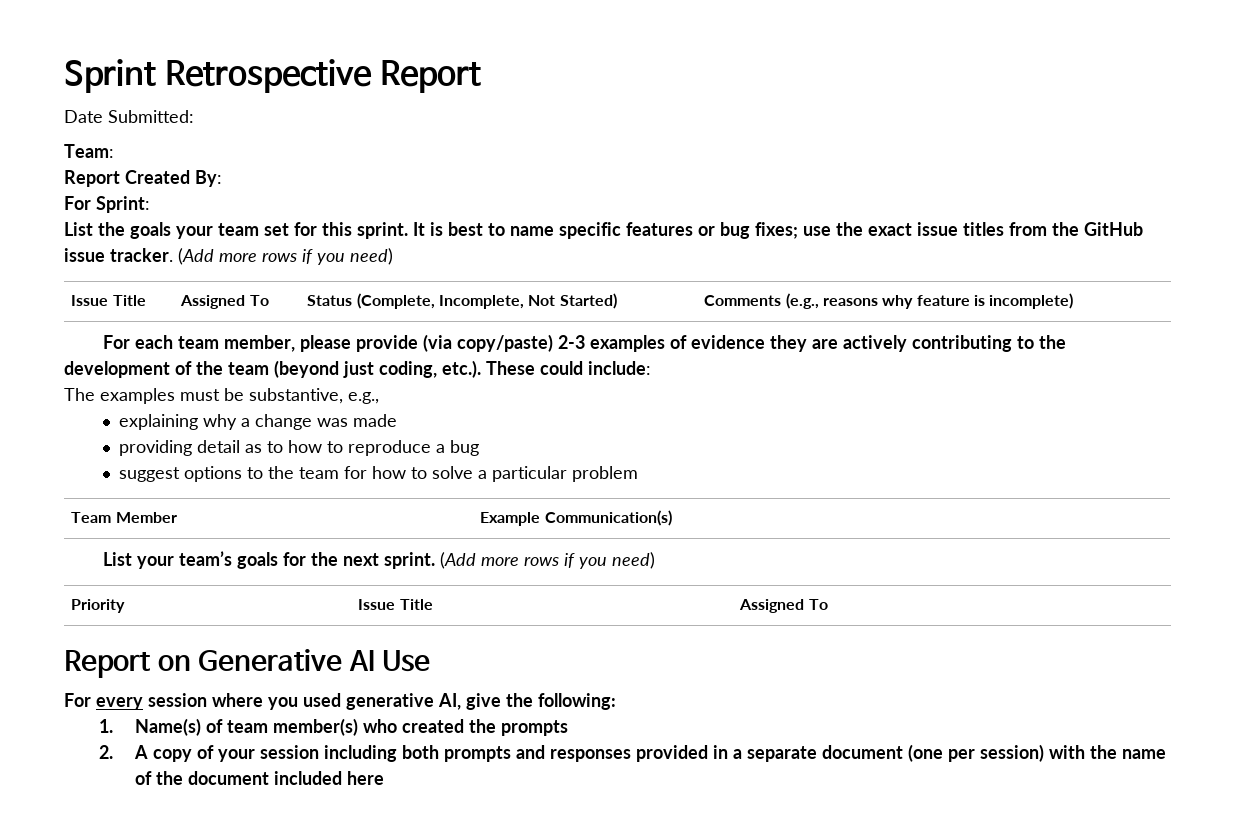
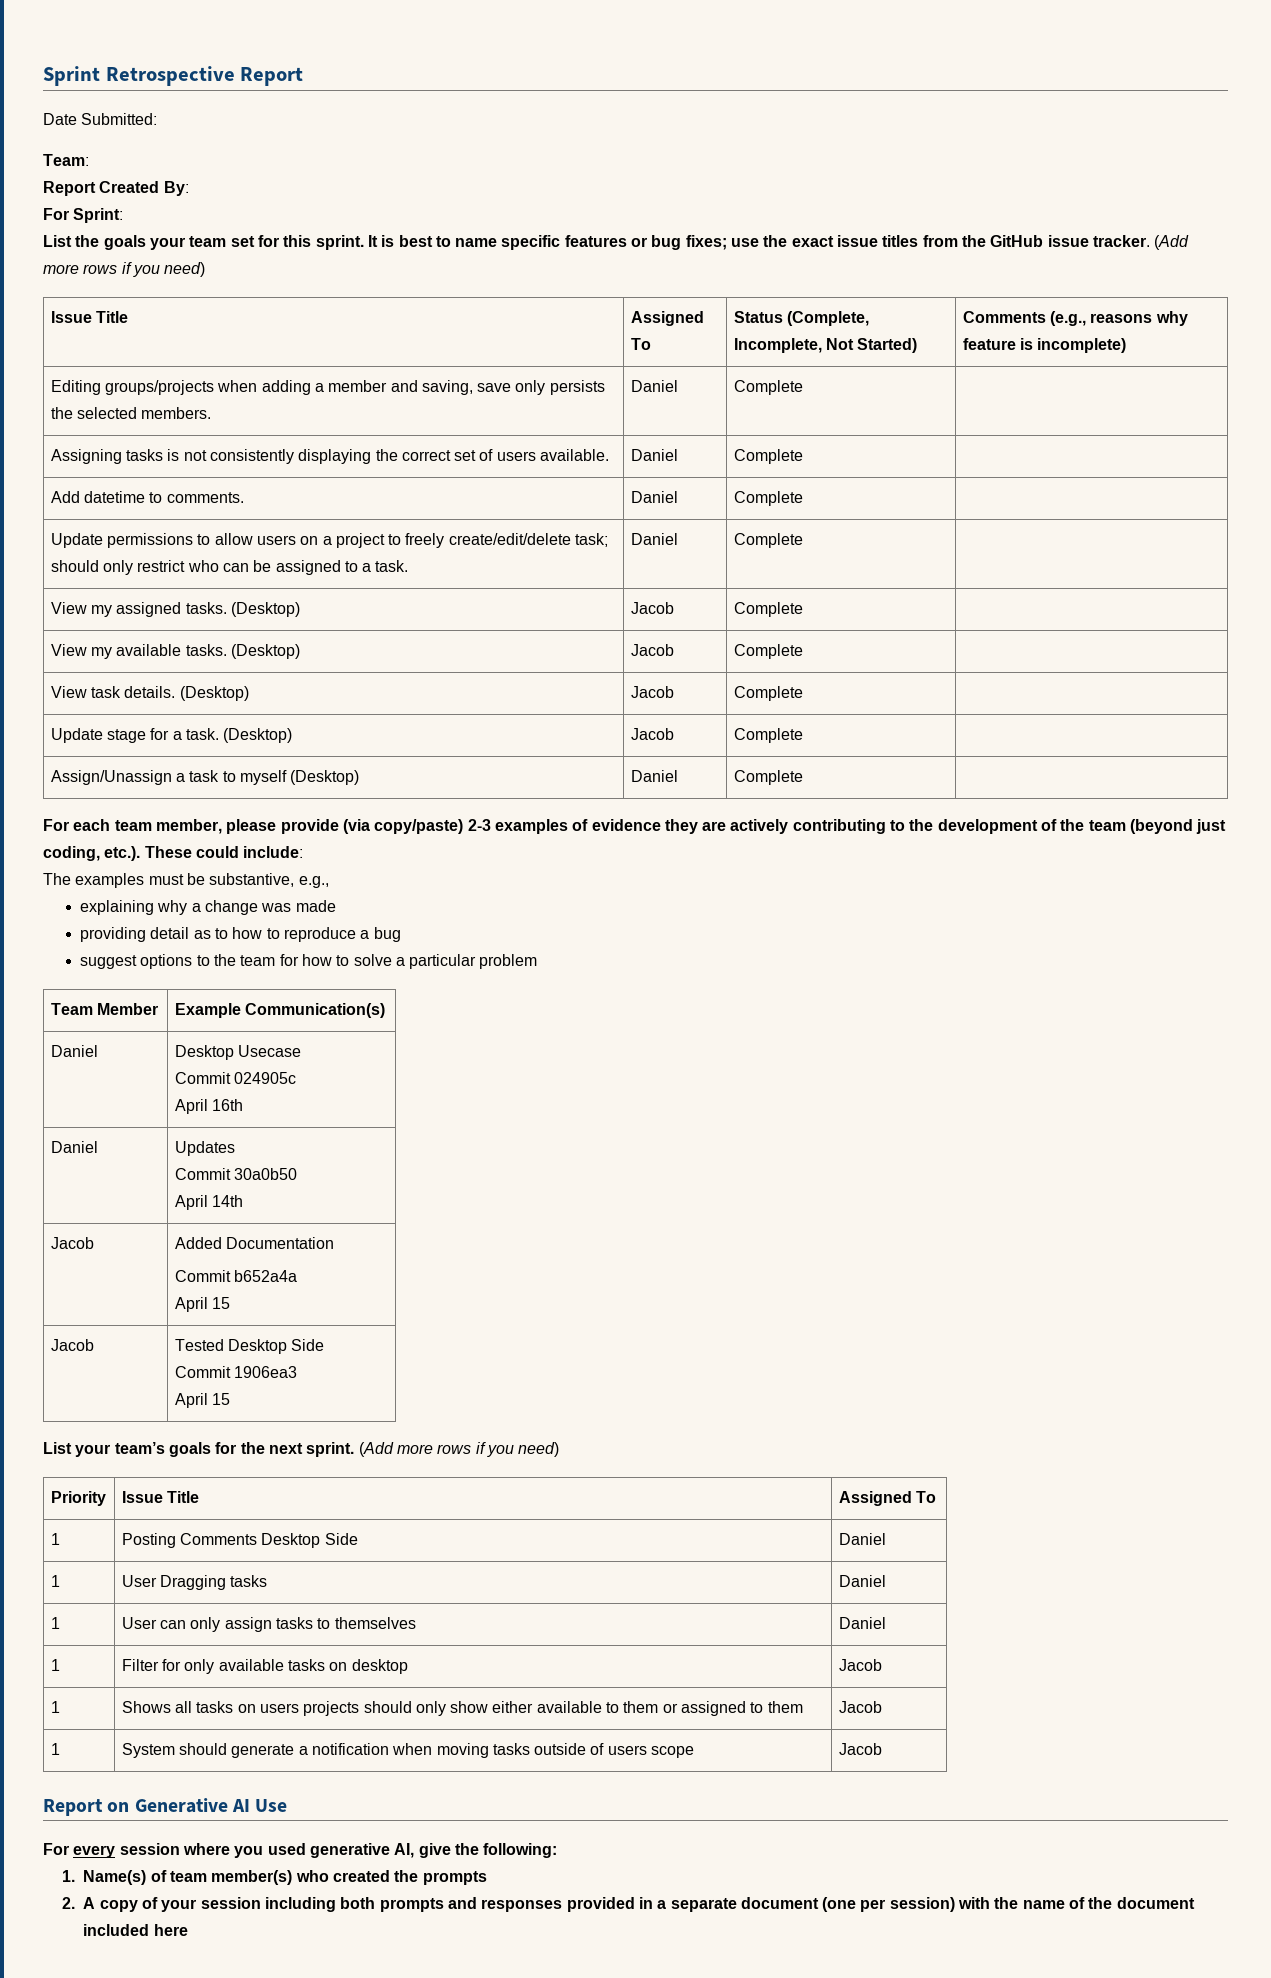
+ Editing groups/projects when adding a member and saving, save only persists the selected members. | Daniel | Complete |
+ Assigning tasks is not consistently displaying the correct set of users available. | Daniel | Complete |
+ Add datetime to comments. | Daniel | Complete |
+ Update permissions to allow users on a project to freely create/edit/delete task; should only restrict who can be assigned to a task. | Daniel | Complete |
+ View my assigned tasks. (Desktop) | Jacob | Complete |
+ View my available tasks. (Desktop) | Jacob | Complete |
+ View task details. (Desktop) | Jacob | Complete |
+ Update stage for a task. (Desktop) | Jacob | Complete |
+ Assign/Unassign a task to myself (Desktop) | Daniel | Complete |
+ Daniel | Desktop Usecase
+ Commit 024905c
+ April 16th
+ Daniel | Updates
+ Commit 30a0b50
+ April 14th
+ Jacob | Added Documentation
+ Commit b652a4a
+ April 15
+ Jacob | Tested Desktop Side
+ Commit 1906ea3
+ April 15
+ 1 | Posting Comments Desktop Side | Daniel
+ 1 | User Dragging tasks | Daniel
+ 1 | User can only assign tasks to themselves | Daniel
+ 1 | Filter for only available tasks on desktop | Jacob
+ 1 | Shows all tasks on users projects should only show either available to them or assigned to them | Jacob
+ 1 | System should generate a notification when moving tasks outside of users scope | Jacob

